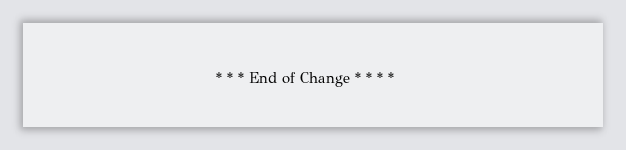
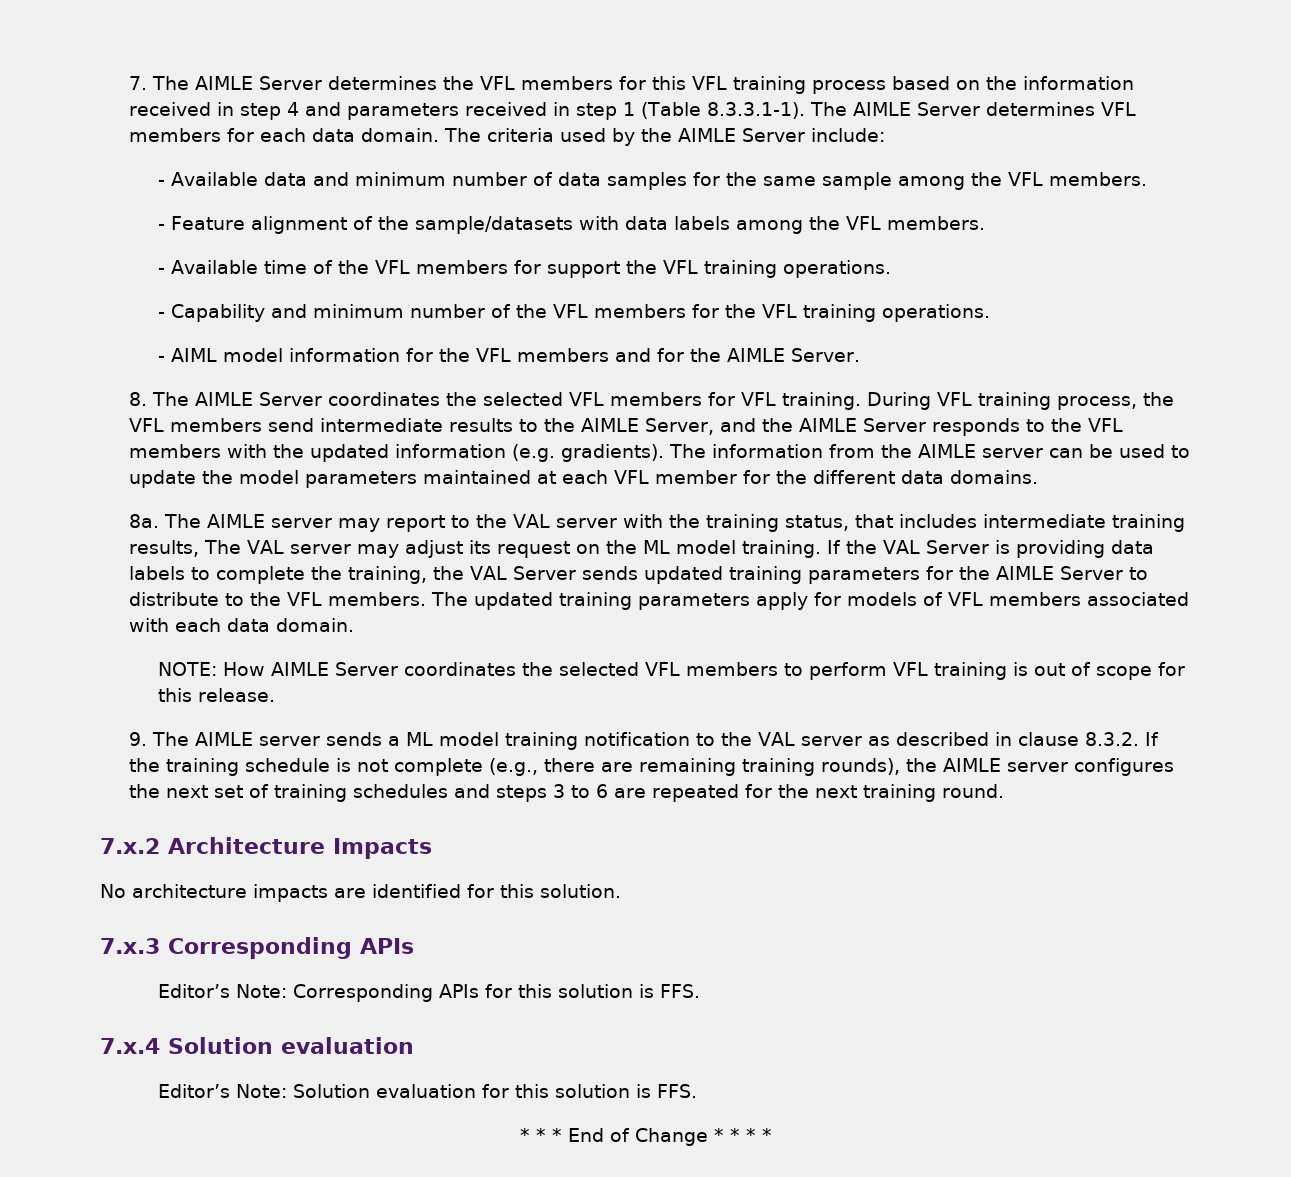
+ 7. The AIMLE Server determines the VFL members for this VFL training process based on the information received in step 4 and parameters received in step 1 (Table 8.3.3.1-1). The AIMLE Server determines VFL members for each data domain. The criteria used by the AIMLE Server include:
+ - Available data and minimum number of data samples for the same sample among the VFL members.
+ - Feature alignment of the sample/datasets with data labels among the VFL members.
+ - Available time of the VFL members for support the VFL training operations.
+ - Capability and minimum number of the VFL members for the VFL training operations.
+ - AIML model information for the VFL members and for the AIMLE Server.
+ 8. The AIMLE Server coordinates the selected VFL members for VFL training. During VFL training process, the VFL members send intermediate results to the AIMLE Server, and the AIMLE Server responds to the VFL members with the updated information (e.g. gradients). The information from the AIMLE server can be used to update the model parameters maintained at each VFL member for the different data domains.
+ 8a. The AIMLE server may report to the VAL server with the training status, that includes intermediate training results, The VAL server may adjust its request on the ML model training. If the VAL Server is providing data labels to complete the training, the VAL Server sends updated training parameters for the AIMLE Server to distribute to the VFL members. The updated training parameters apply for models of VFL members associated with each data domain.
+ NOTE: How AIMLE Server coordinates the selected VFL members to perform VFL training is out of scope for this release.
+ 9. The AIMLE server sends a ML model training notification to the VAL server as described in clause 8.3.2. If the training schedule is not complete (e.g., there are remaining training rounds), the AIMLE server configures the next set of training schedules and steps 3 to 6 are repeated for the next training round.
+ 7.x.2 Architecture Impacts
+ No architecture impacts are identified for this solution.
+ 7.x.3 Corresponding APIs
+ Editor’s Note: Corresponding APIs for this solution is FFS.
+ 7.x.4 Solution evaluation
+ Editor’s Note: Solution evaluation for this solution is FFS.

